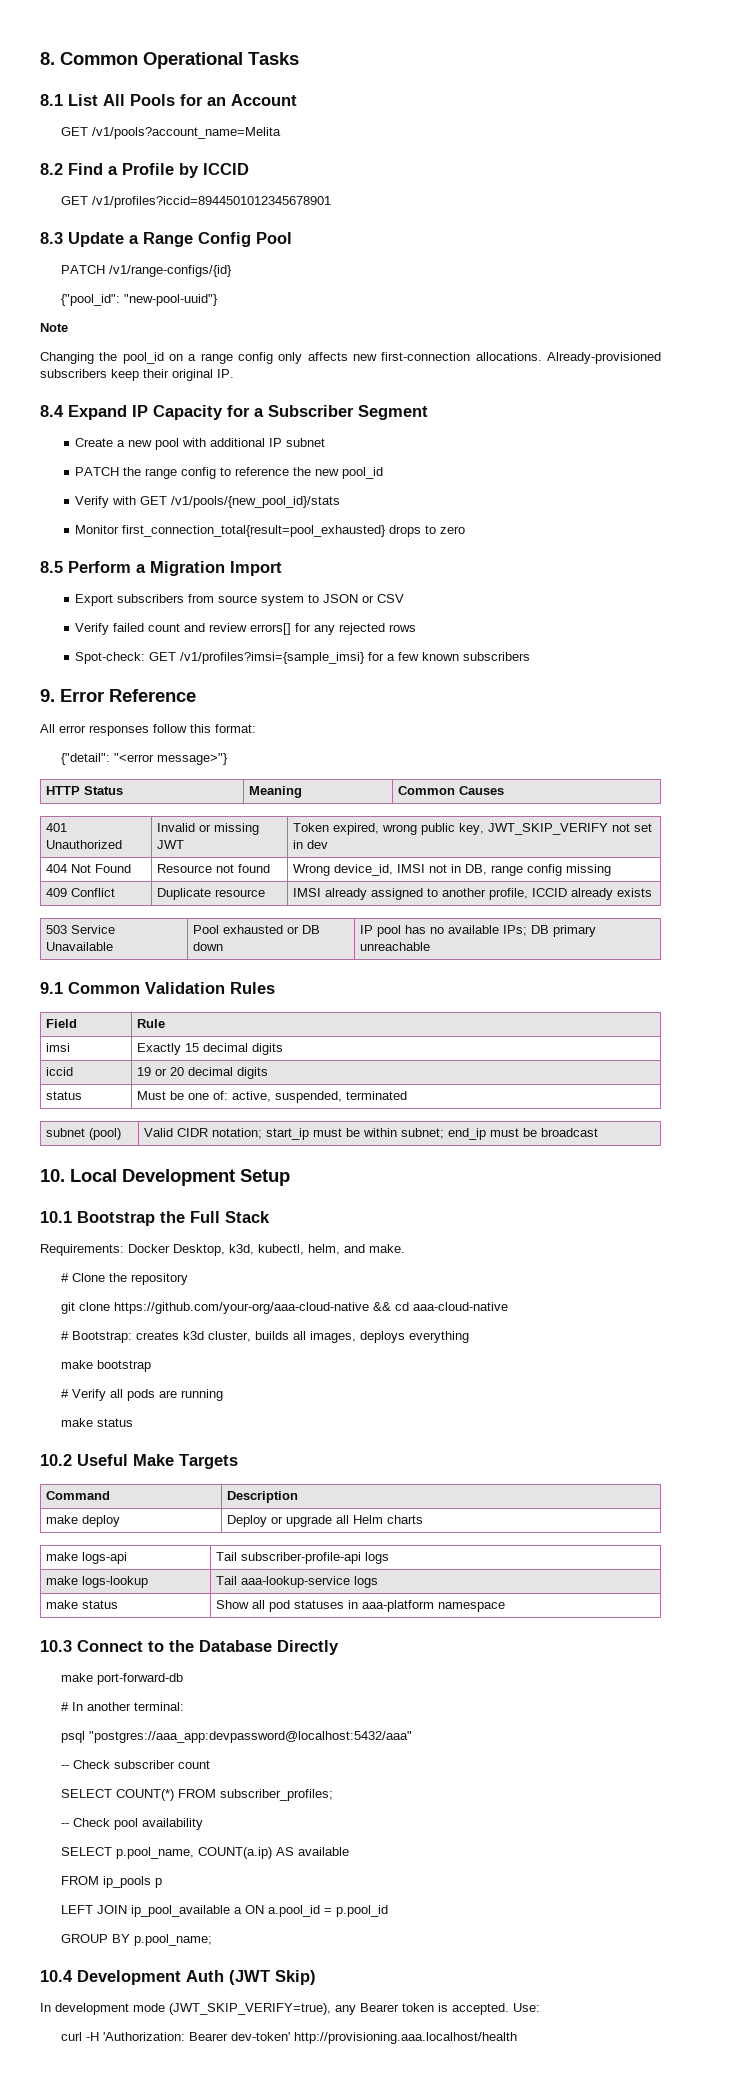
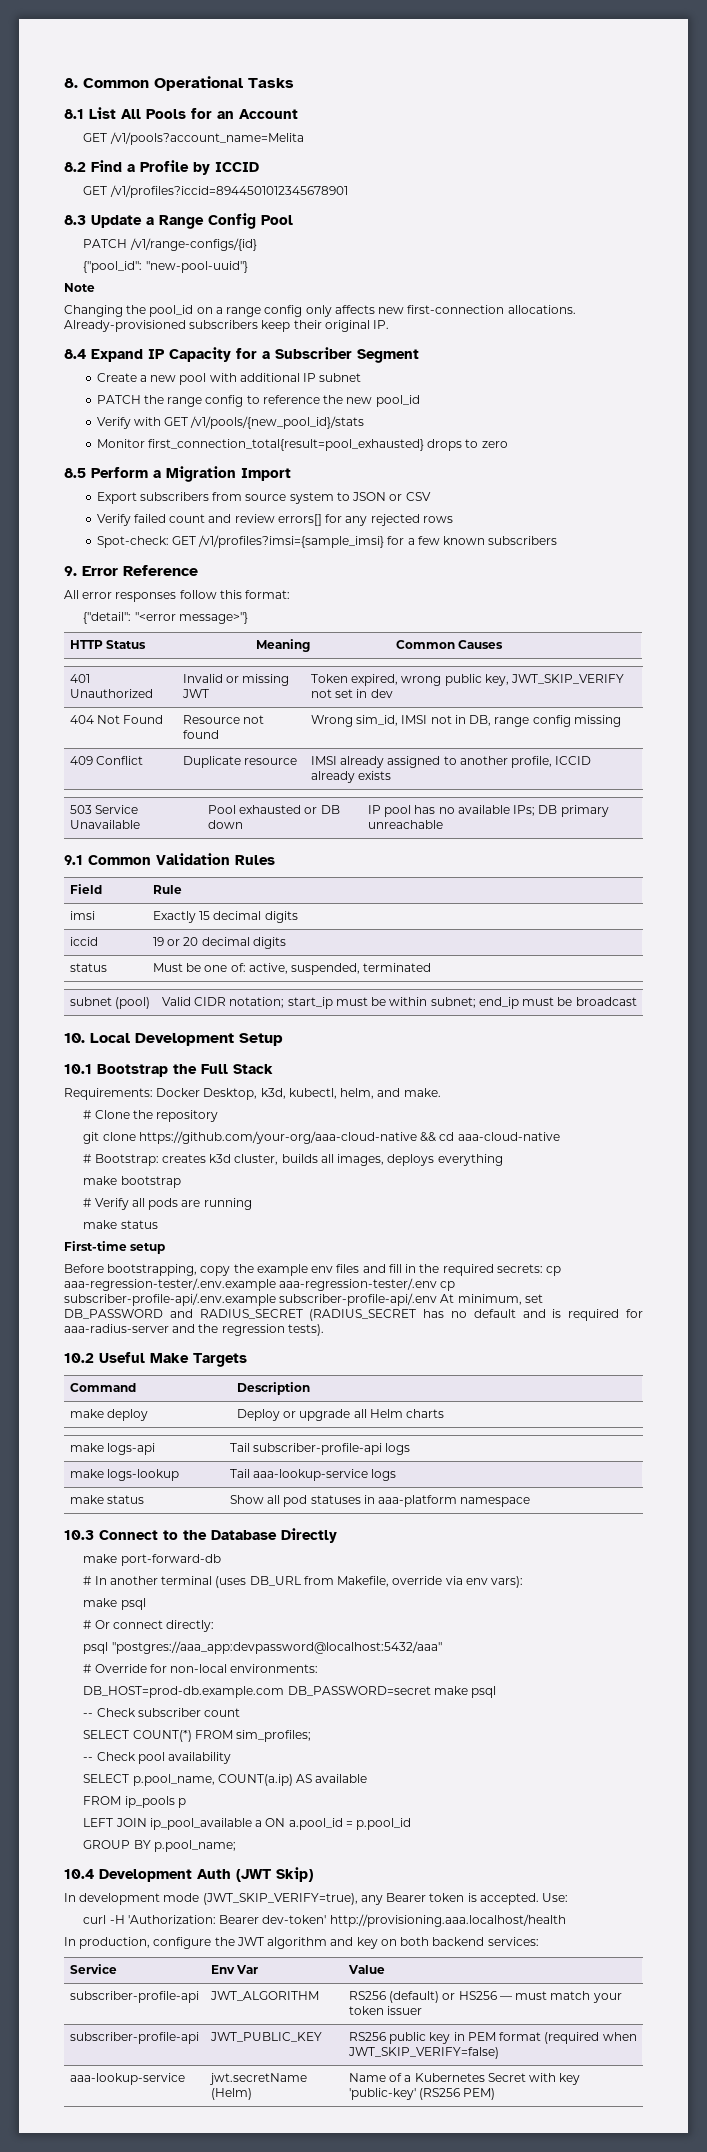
- 404 Not Found | Resource not found | Wrong device_id, IMSI not in DB, range config missing
+ 404 Not Found | Resource not found | Wrong sim_id, IMSI not in DB, range config missing
+ First-time setup
+ Before bootstrapping, copy the example env files and fill in the required secrets: cp aaa-regression-tester/.env.example aaa-regression-tester/.env cp subscriber-profile-api/.env.example subscriber-profile-api/.env At minimum, set DB_PASSWORD and RADIUS_SECRET (RADIUS_SECRET has no default and is required for aaa-radius-server and the regression tests).
- # In another terminal:
+ # In another terminal (uses DB_URL from Makefile, override via env vars):
+ make psql
+ # Or connect directly:
  psql "postgres://aaa_app:devpassword@localhost:5432/aaa"
+ # Override for non-local environments:
+ DB_HOST=prod-db.example.com DB_PASSWORD=secret make psql
- SELECT COUNT(*) FROM subscriber_profiles;
+ SELECT COUNT(*) FROM sim_profiles;
+ In production, configure the JWT algorithm and key on both backend services:
+ Service | Env Var | Value
+ subscriber-profile-api | JWT_ALGORITHM | RS256 (default) or HS256 — must match your token issuer
+ subscriber-profile-api | JWT_PUBLIC_KEY | RS256 public key in PEM format (required when JWT_SKIP_VERIFY=false)
+ aaa-lookup-service | jwt.secretName (Helm) | Name of a Kubernetes Secret with key 'public-key' (RS256 PEM)

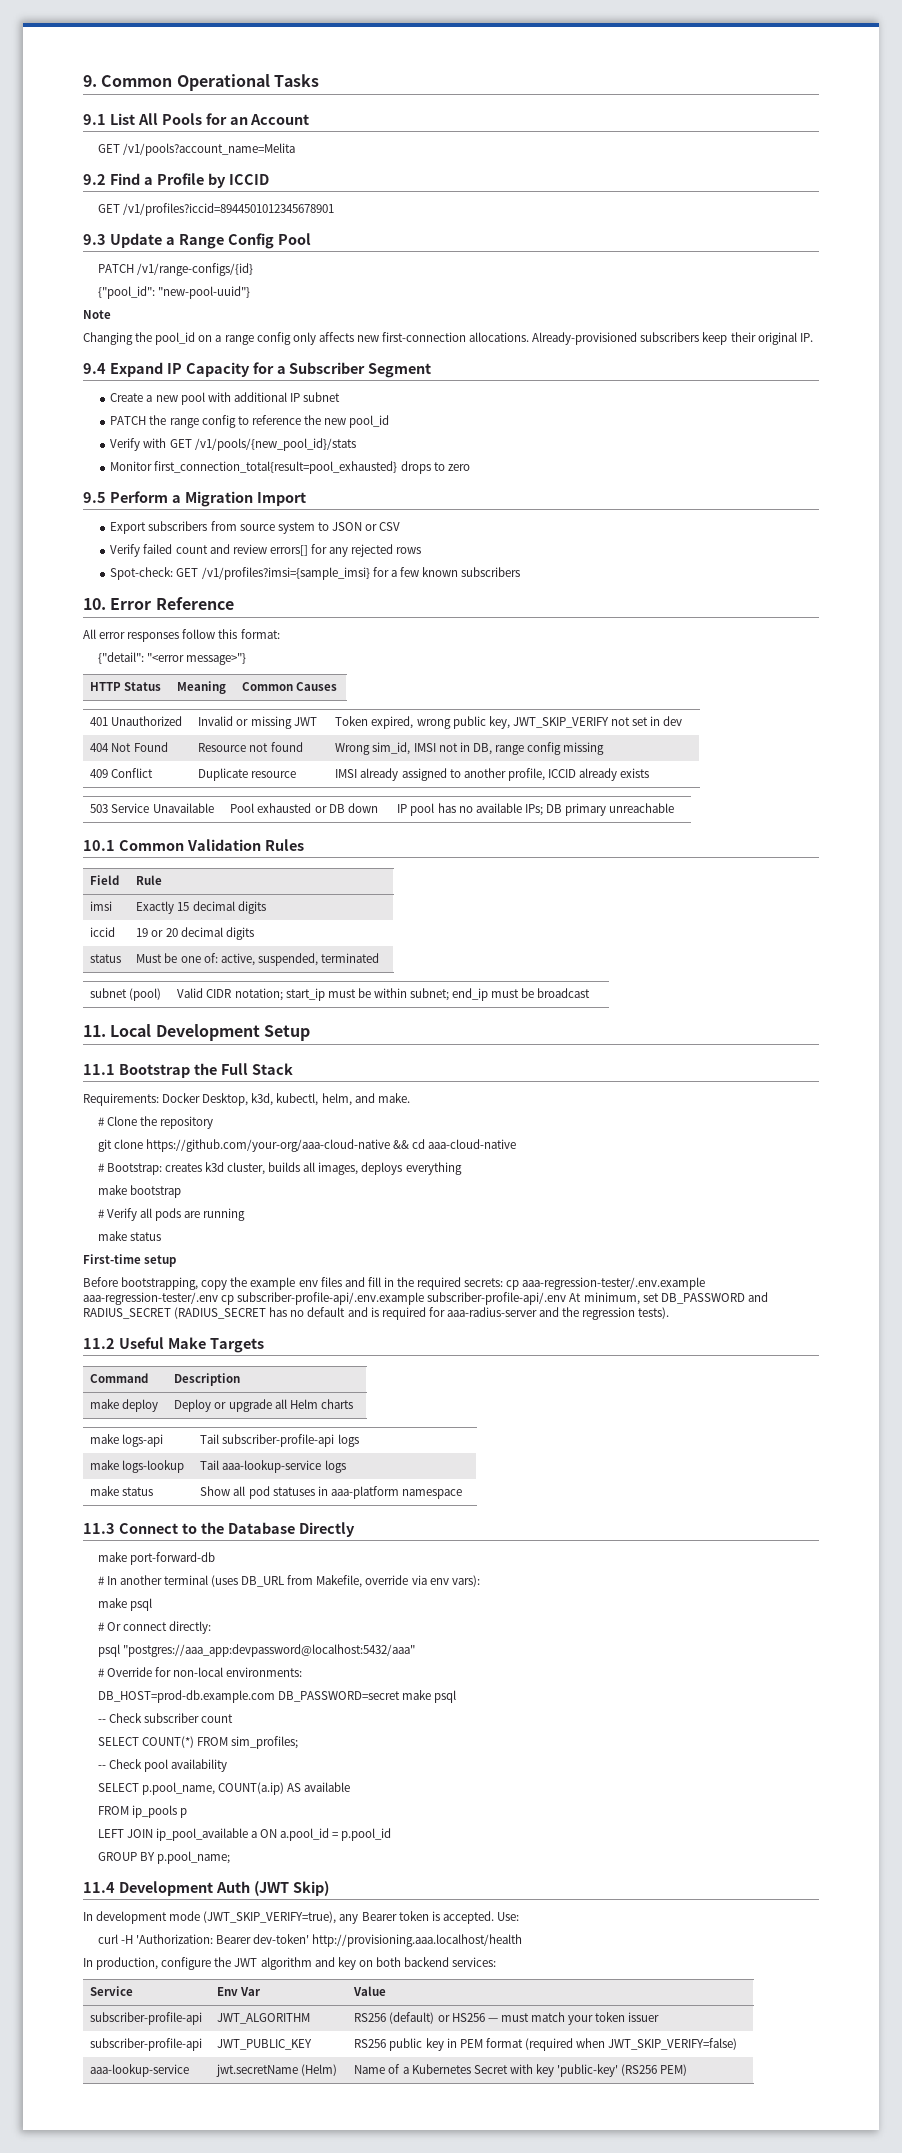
- 8. Common Operational Tasks
+ 9. Common Operational Tasks
- 8.1 List All Pools for an Account
+ 9.1 List All Pools for an Account
- 8.2 Find a Profile by ICCID
+ 9.2 Find a Profile by ICCID
- 8.3 Update a Range Config Pool
+ 9.3 Update a Range Config Pool
- 8.4 Expand IP Capacity for a Subscriber Segment
+ 9.4 Expand IP Capacity for a Subscriber Segment
- 8.5 Perform a Migration Import
+ 9.5 Perform a Migration Import
- 9. Error Reference
+ 10. Error Reference
- 9.1 Common Validation Rules
+ 10.1 Common Validation Rules
- 10. Local Development Setup
+ 11. Local Development Setup
- 10.1 Bootstrap the Full Stack
+ 11.1 Bootstrap the Full Stack
- 10.2 Useful Make Targets
+ 11.2 Useful Make Targets
- 10.3 Connect to the Database Directly
+ 11.3 Connect to the Database Directly
- 10.4 Development Auth (JWT Skip)
+ 11.4 Development Auth (JWT Skip)

